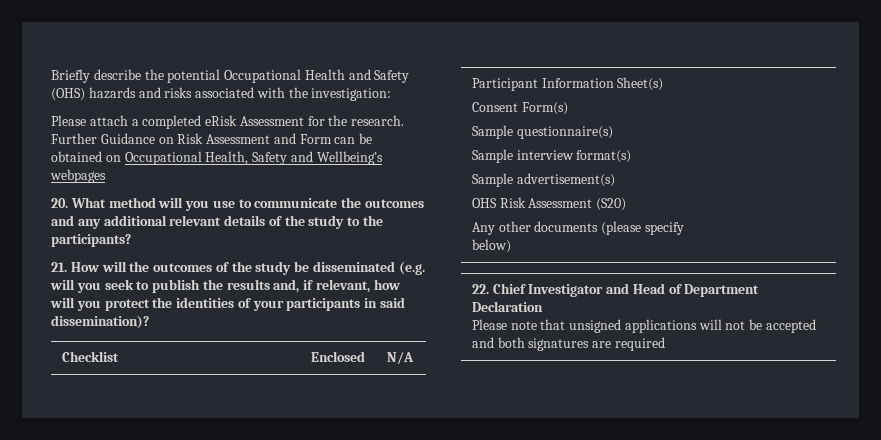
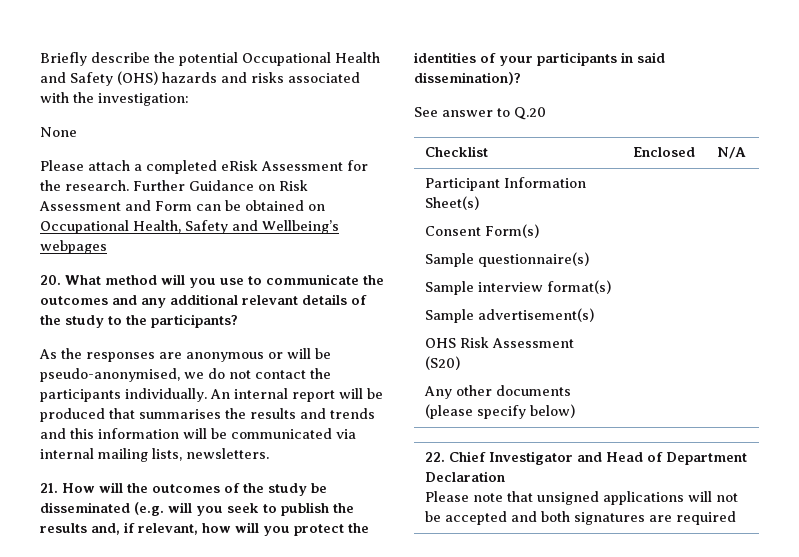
+ None
+ As the responses are anonymous or will be pseudo-anonymised, we do not contact the participants individually. An internal report will be produced that summarises the results and trends and this information will be communicated via internal mailing lists, newsletters.
+ See answer to Q.20

